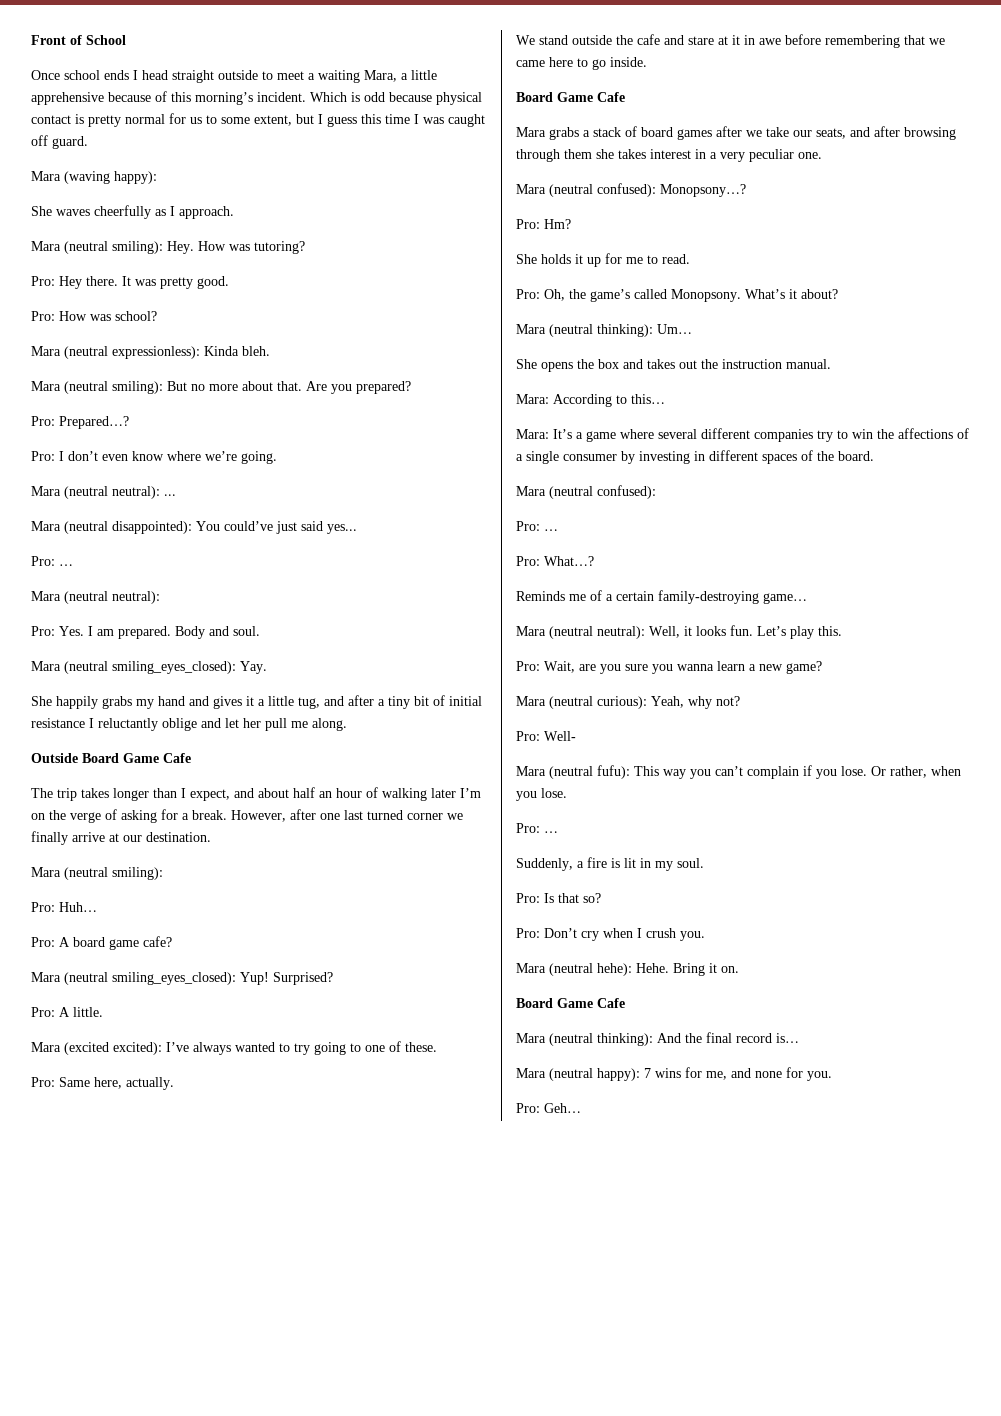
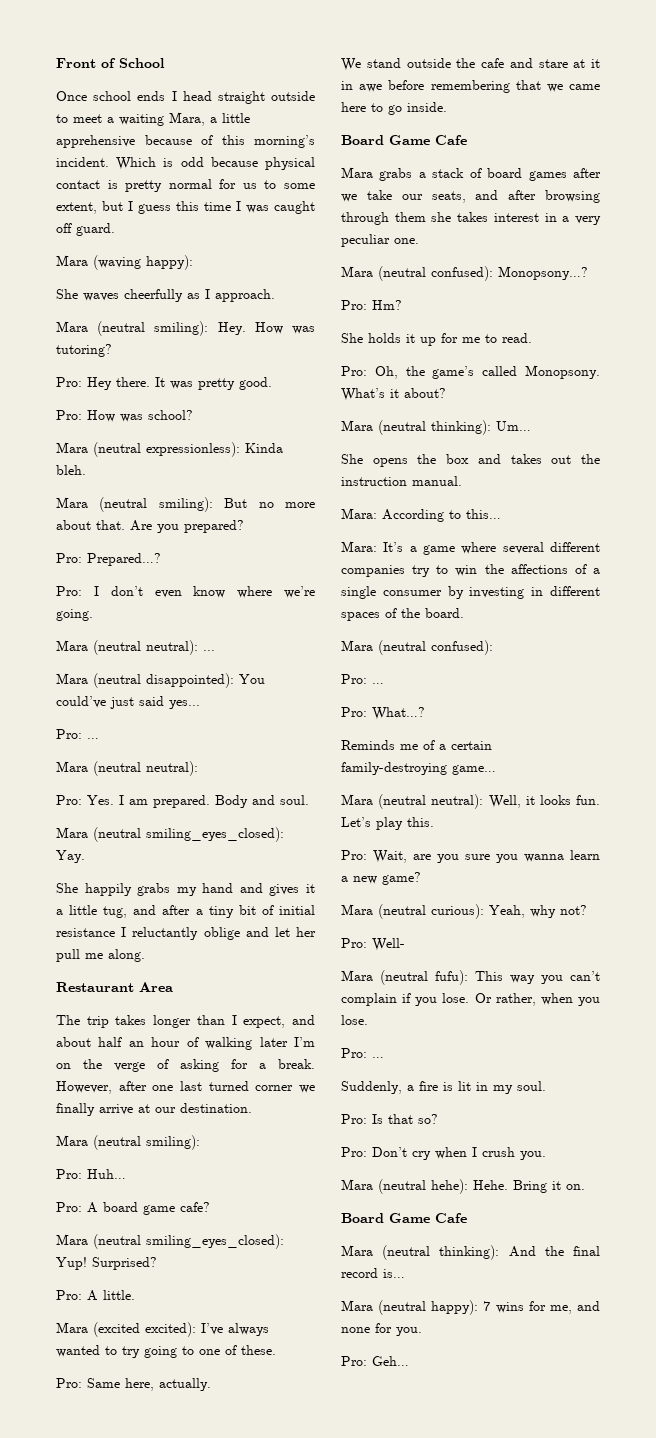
- Outside Board Game Cafe
+ Restaurant Area

